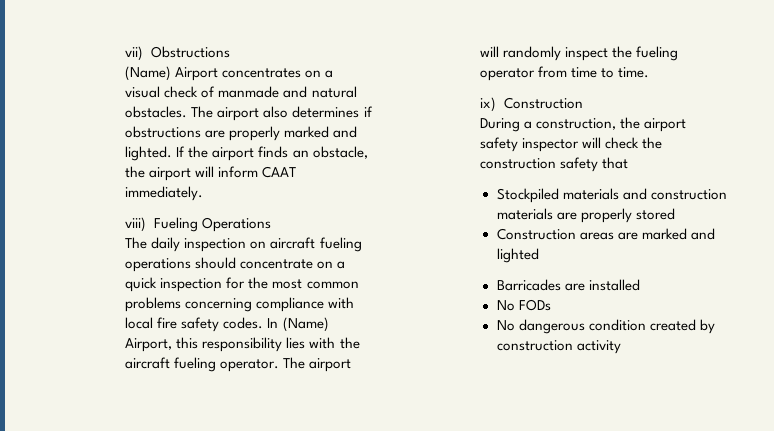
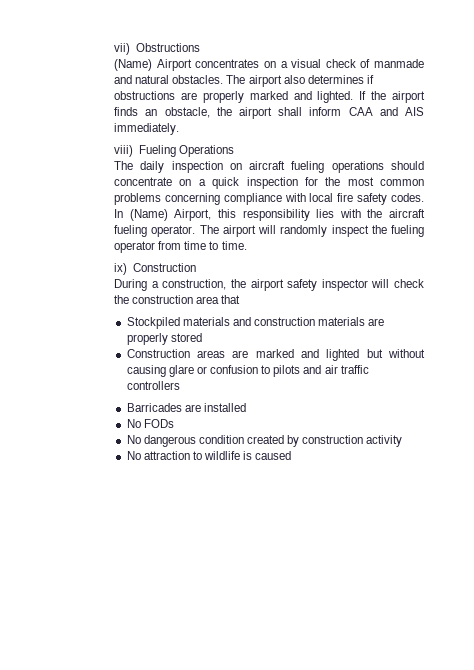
- If the airport finds an obstacle, the airport will inform CAAT immediately.
+ If the airport finds an obstacle, the airport shall inform CAA and AIS immediately.
- During a construction, the airport safety inspector will check the construction safety that
+ During a construction, the airport safety inspector will check the construction area that
- Construction areas are marked and lighted
+ Construction areas are marked and lighted but without causing glare or confusion to pilots and air traffic controllers
+ No attraction to wildlife is caused

